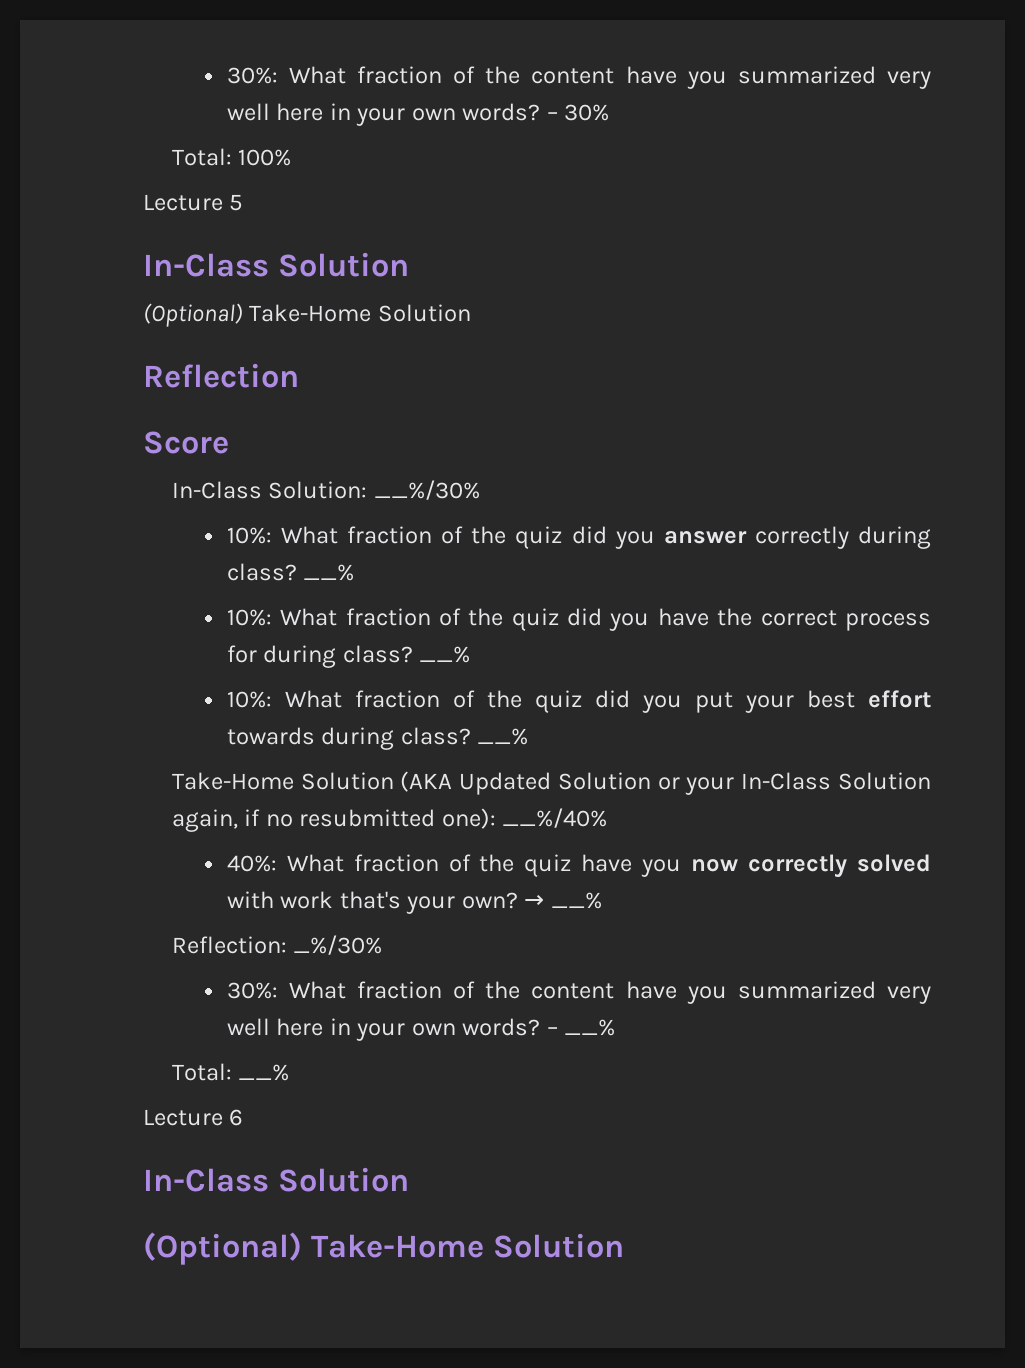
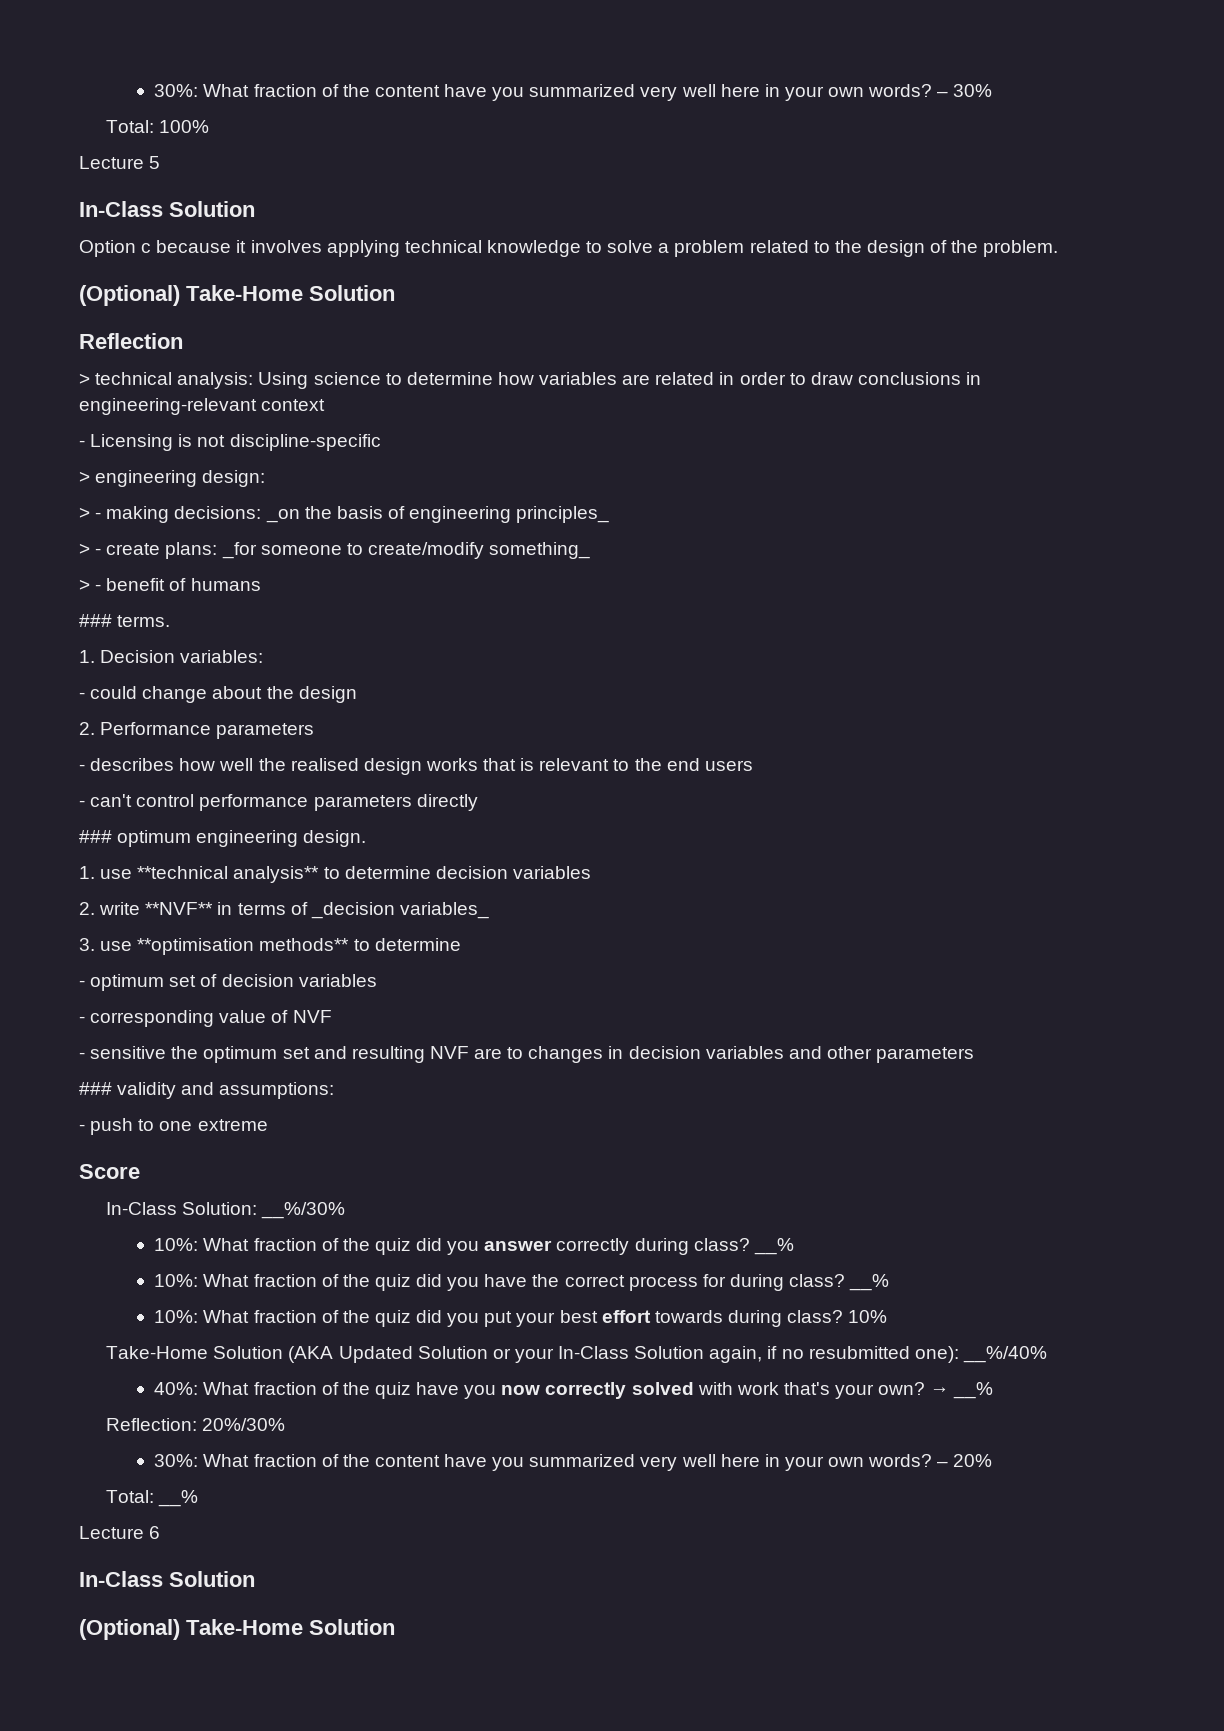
  Lecture 5
  In-Class Solution
+ Option c because it involves applying technical knowledge to solve a problem related to the design of the problem.
  (Optional) Take-Home Solution
  Reflection
+ > technical analysis: Using science to determine how variables are related in order to draw conclusions in engineering-relevant context
+ - Licensing is not discipline-specific
+ > engineering design:
+ > - making decisions: _on the basis of engineering principles_
+ > - create plans: _for someone to create/modify something_
+ > - benefit of humans
+ ### terms.
+ 1. Decision variables:
+ - could change about the design
+ 2. Performance parameters
+ - describes how well the realised design works that is relevant to the end users
+ - can't control performance parameters directly
+ ### optimum engineering design.
+ 1. use **technical analysis** to determine decision variables
+ 2. write **NVF** in terms of _decision variables_
+ 3. use **optimisation methods** to determine
+ - optimum set of decision variables
+ - corresponding value of NVF
+ - sensitive the optimum set and resulting NVF are to changes in decision variables and other parameters
+ ### validity and assumptions:
+ - push to one extreme
- 10%: What fraction of the quiz did you put your best effort towards during class? __%
+ 10%: What fraction of the quiz did you put your best effort towards during class? 10%
- Reflection: _%/30%
+ Reflection: 20%/30%
- – __%
+ – 20%

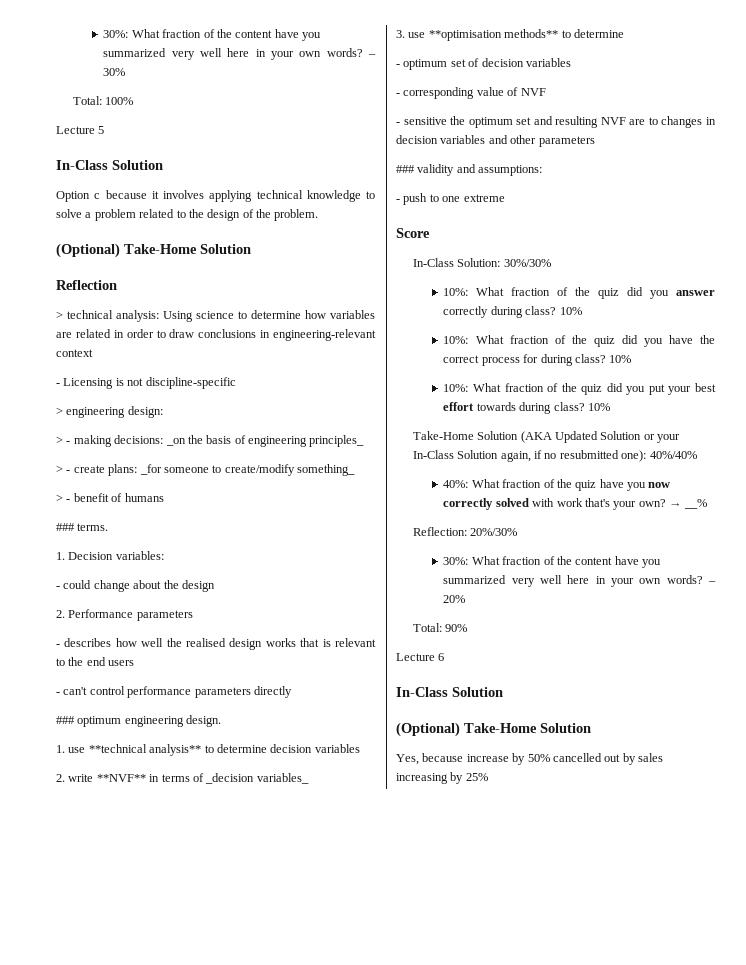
- In-Class Solution: __%/30%
+ In-Class Solution: 30%/30%
- 10%: What fraction of the quiz did you answer correctly during class? __%
+ 10%: What fraction of the quiz did you answer correctly during class? 10%
- 10%: What fraction of the quiz did you have the correct process for during class? __%
+ 10%: What fraction of the quiz did you have the correct process for during class? 10%
- Take-Home Solution (AKA Updated Solution or your In-Class Solution again, if no resubmitted one): __%/40%
+ Take-Home Solution (AKA Updated Solution or your In-Class Solution again, if no resubmitted one): 40%/40%
- Total: __%
+ Total: 90%
+ Yes, because increase by 50% cancelled out by sales increasing by 25%

